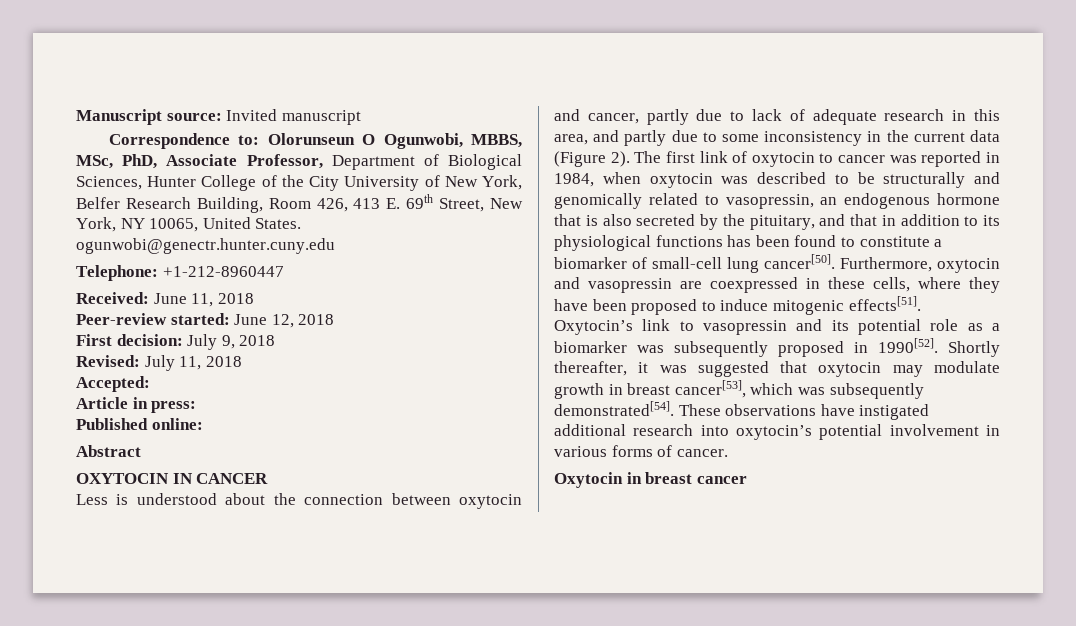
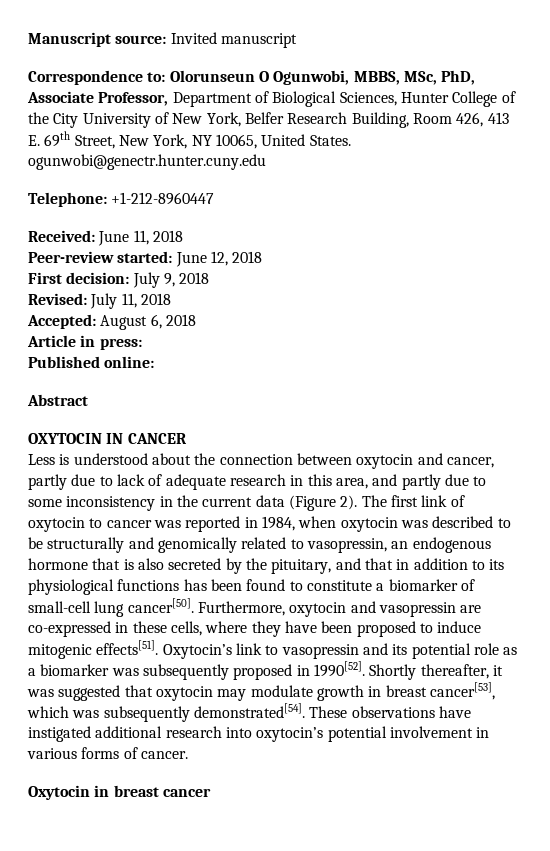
- Accepted:
+ Accepted: August 6, 2018
- Furthermore, oxytocin and vasopressin are coexpressed in these cells, where they have been proposed to induce mitogenic effects[51].
+ Furthermore, oxytocin and vasopressin are co-expressed in these cells, where they have been proposed to induce mitogenic effects[51].

